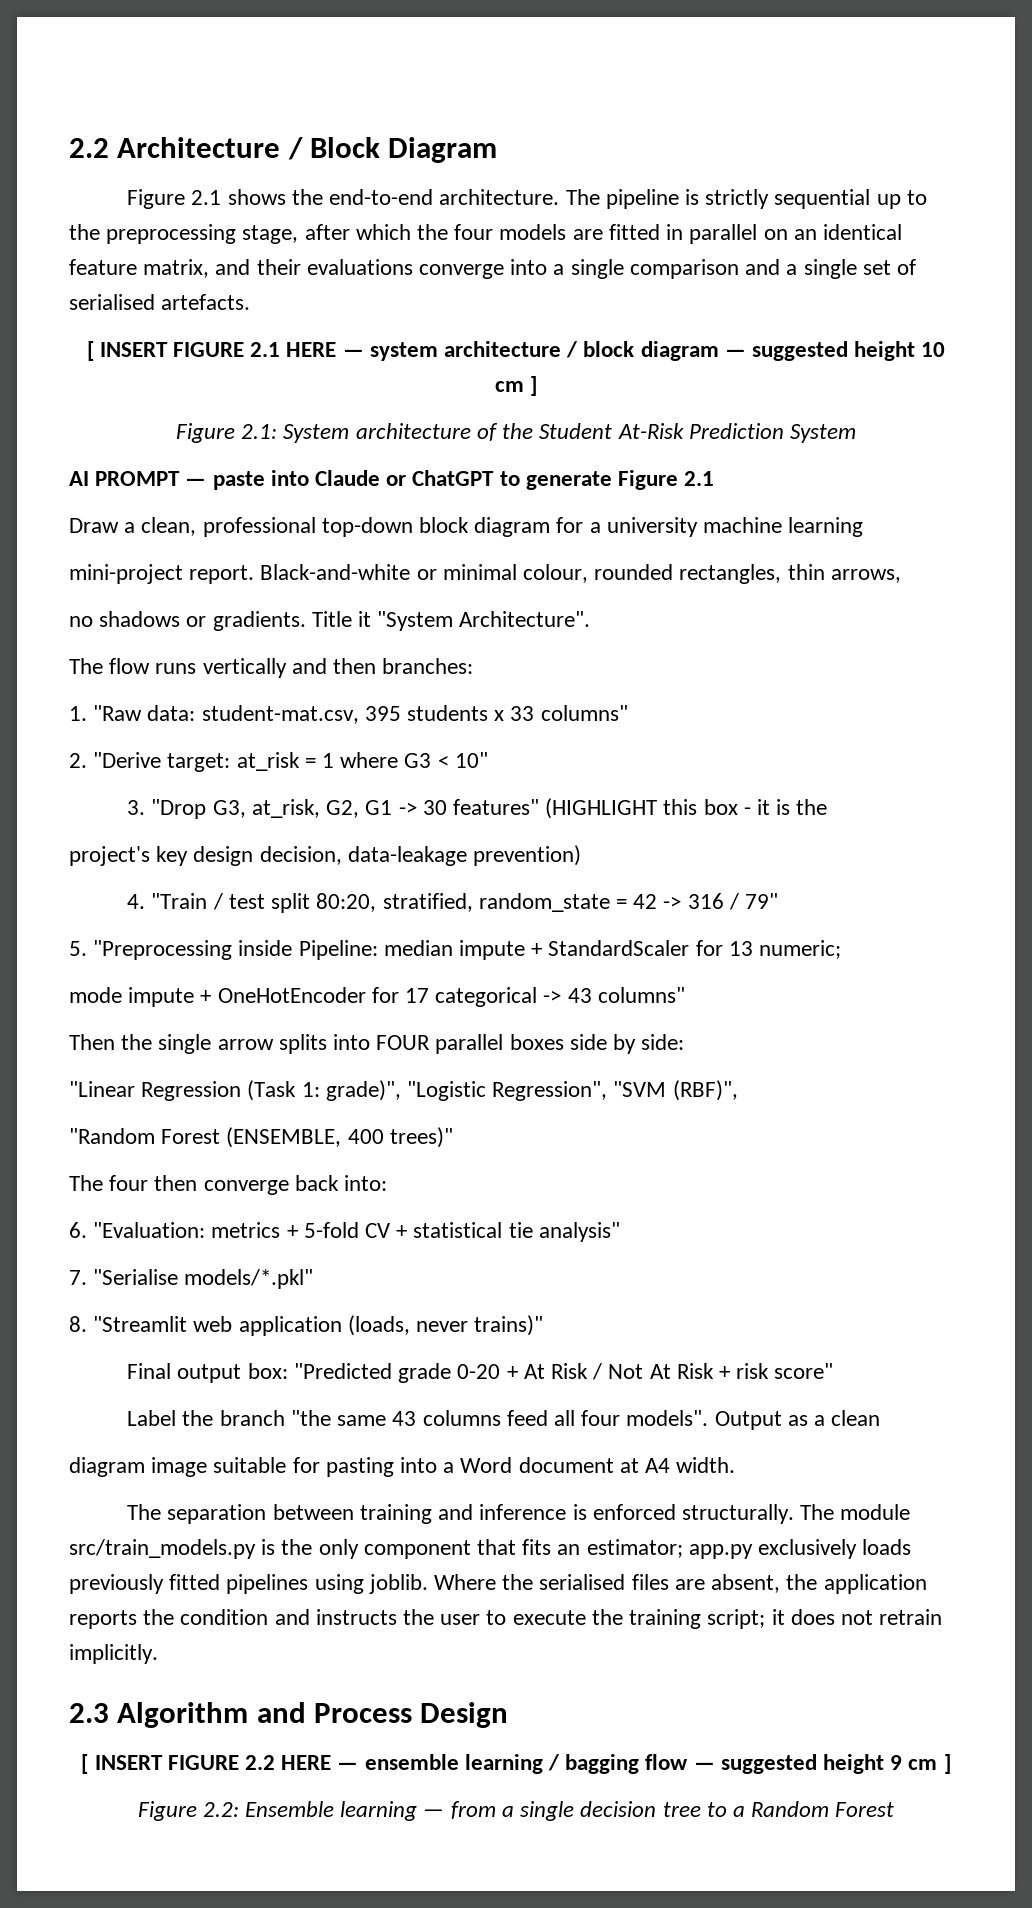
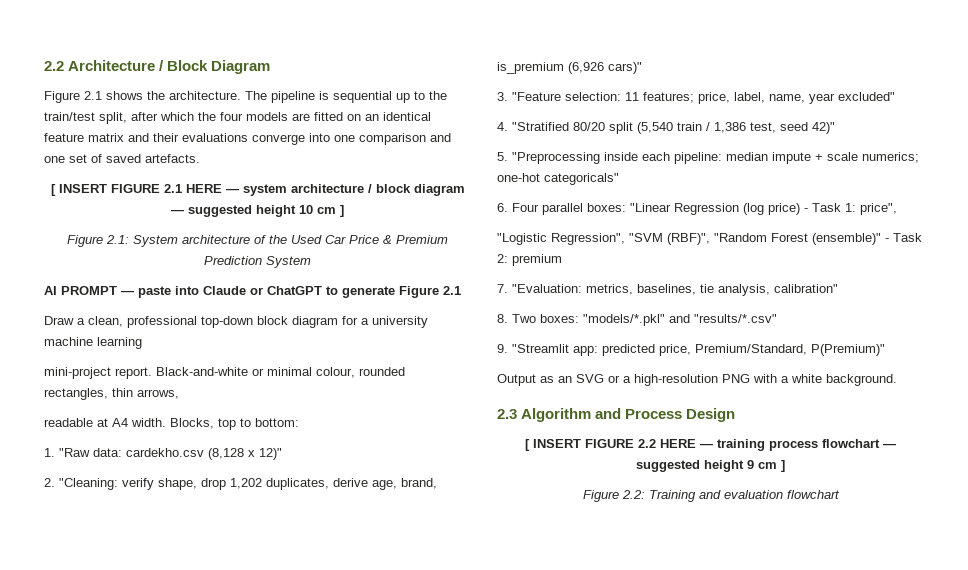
- Figure 2.1 shows the end-to-end architecture.
+ Figure 2.1 shows the architecture.
- The pipeline is strictly sequential up to the preprocessing stage, after which the four models are fitted in parallel on an identical feature matrix, and their evaluations converge into a single comparison and a single set of serialised artefacts.
+ The pipeline is sequential up to the train/test split, after which the four models are fitted on an identical feature matrix and their evaluations converge into one comparison and one set of saved artefacts.
- Figure 2.1: System architecture of the Student At-Risk Prediction System
+ Figure 2.1: System architecture of the Used Car Price & Premium Prediction System
- no shadows or gradients. Title it "System Architecture".
- The flow runs vertically and then branches:
- 1. "Raw data: student-mat.csv, 395 students x 33 columns"
- 2. "Derive target: at_risk = 1 where G3 < 10"
- 3. "Drop G3, at_risk, G2, G1 -> 30 features" (HIGHLIGHT this box - it is the
- project's key design decision, data-leakage prevention)
- 4. "Train / test split 80:20, stratified, random_state = 42 -> 316 / 79"
+ readable at A4 width. Blocks, top to bottom:
+ 1. "Raw data: cardekho.csv (8,128 x 12)"
+ 2. "Cleaning: verify shape, drop 1,202 duplicates, derive age, brand, is_premium (6,926 cars)"
+ 3. "Feature selection: 11 features; price, label, name, year excluded"
+ 4. "Stratified 80/20 split (5,540 train / 1,386 test, seed 42)"
- 5. "Preprocessing inside Pipeline: median impute + StandardScaler for 13 numeric;
- mode impute + OneHotEncoder for 17 categorical -> 43 columns"
- Then the single arrow splits into FOUR parallel boxes side by side:
- "Linear Regression (Task 1: grade)", "Logistic Regression", "SVM (RBF)",
- "Random Forest (ENSEMBLE, 400 trees)"
- The four then converge back into:
- 6. "Evaluation: metrics + 5-fold CV + statistical tie analysis"
- 7. "Serialise models/*.pkl"
- 8. "Streamlit web application (loads, never trains)"
- Final output box: "Predicted grade 0-20 + At Risk / Not At Risk + risk score"
- Label the branch "the same 43 columns feed all four models". Output as a clean
- diagram image suitable for pasting into a Word document at A4 width.
- The separation between training and inference is enforced structurally. The module src/train_models.py is the only component that fits an estimator; app.py exclusively loads previously fitted pipelines using joblib. Where the serialised files are absent, the application reports the condition and instructs the user to execute the training script; it does not retrain implicitly.
+ 5. "Preprocessing inside each pipeline: median impute + scale numerics; one-hot categoricals"
+ 6. Four parallel boxes: "Linear Regression (log price) - Task 1: price",
+ "Logistic Regression", "SVM (RBF)", "Random Forest (ensemble)" - Task 2: premium
+ 7. "Evaluation: metrics, baselines, tie analysis, calibration"
+ 8. Two boxes: "models/*.pkl" and "results/*.csv"
+ 9. "Streamlit app: predicted price, Premium/Standard, P(Premium)"
+ Output as an SVG or a high-resolution PNG with a white background.
- [ INSERT FIGURE 2.2 HERE — ensemble learning / bagging flow — suggested height 9 cm ]
+ [ INSERT FIGURE 2.2 HERE — training process flowchart — suggested height 9 cm ]
- Figure 2.2: Ensemble learning — from a single decision tree to a Random Forest
+ Figure 2.2: Training and evaluation flowchart

